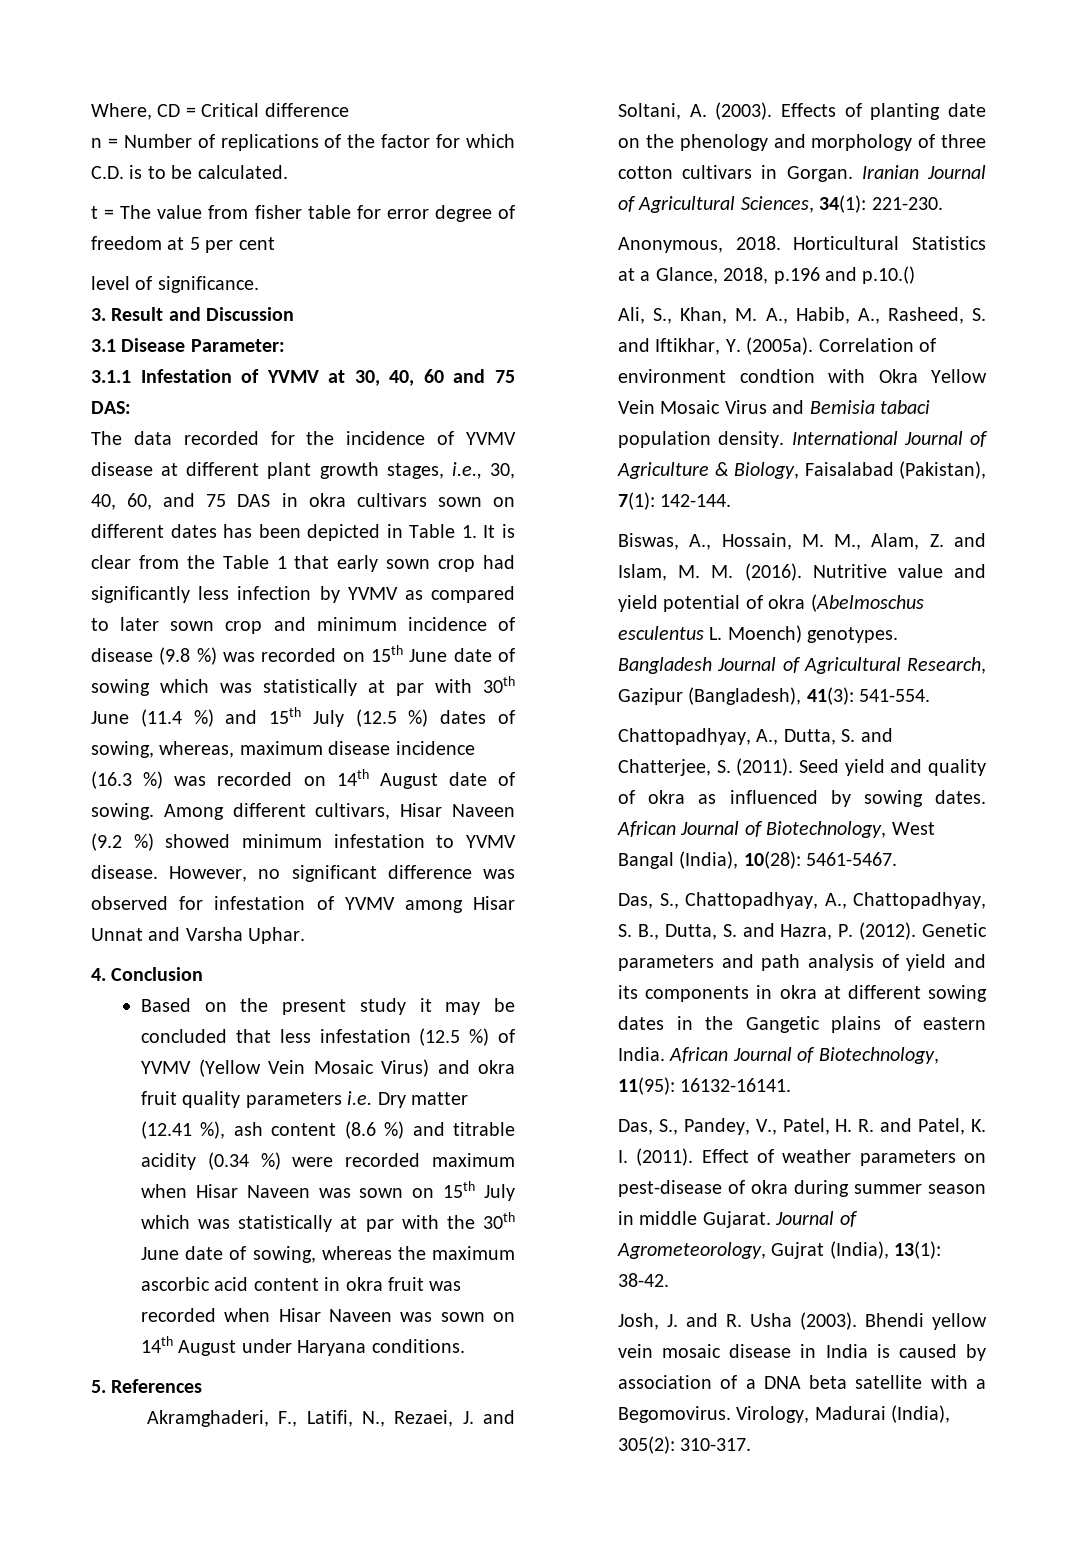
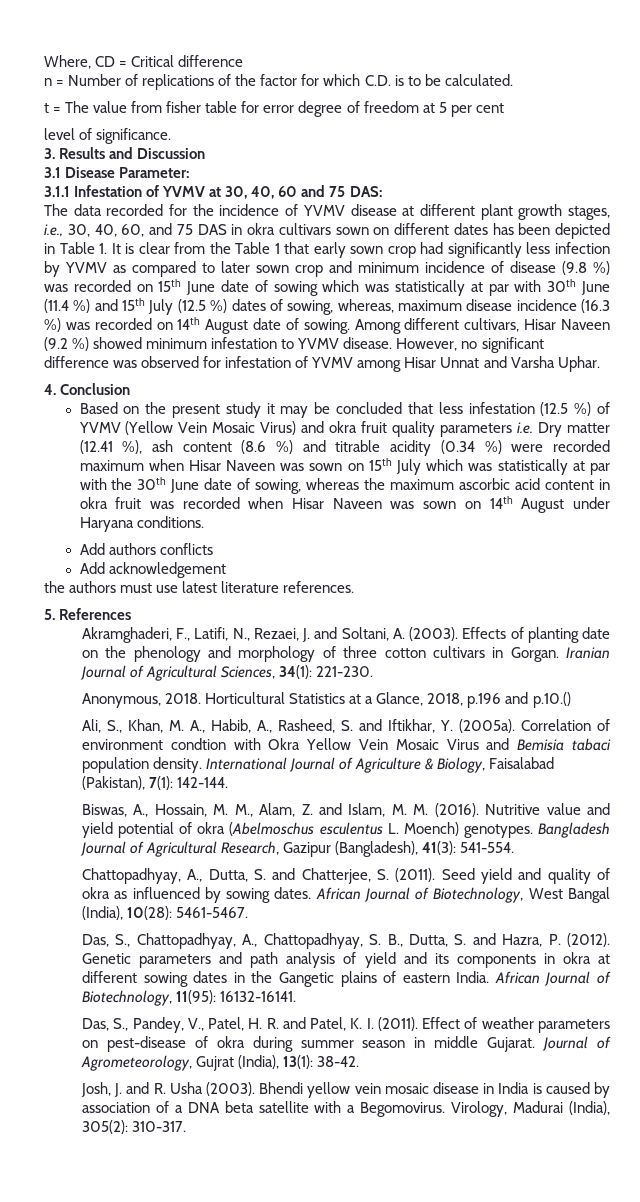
- 3. Result and Discussion
+ 3. Results and Discussion
+ Add authors conflicts
+ Add acknowledgement
+ the authors must use latest literature references.

